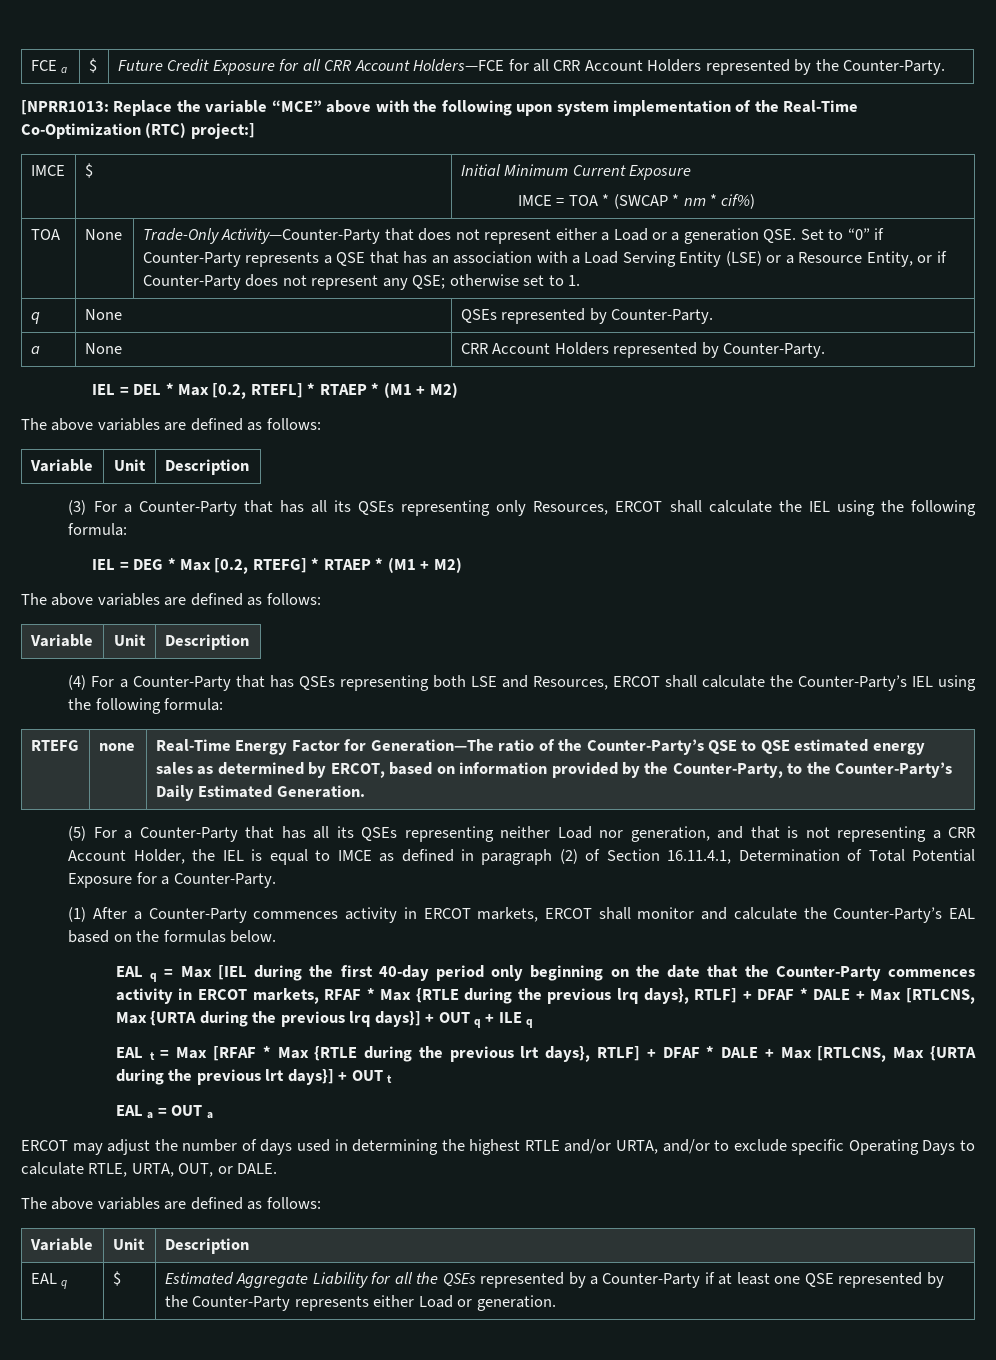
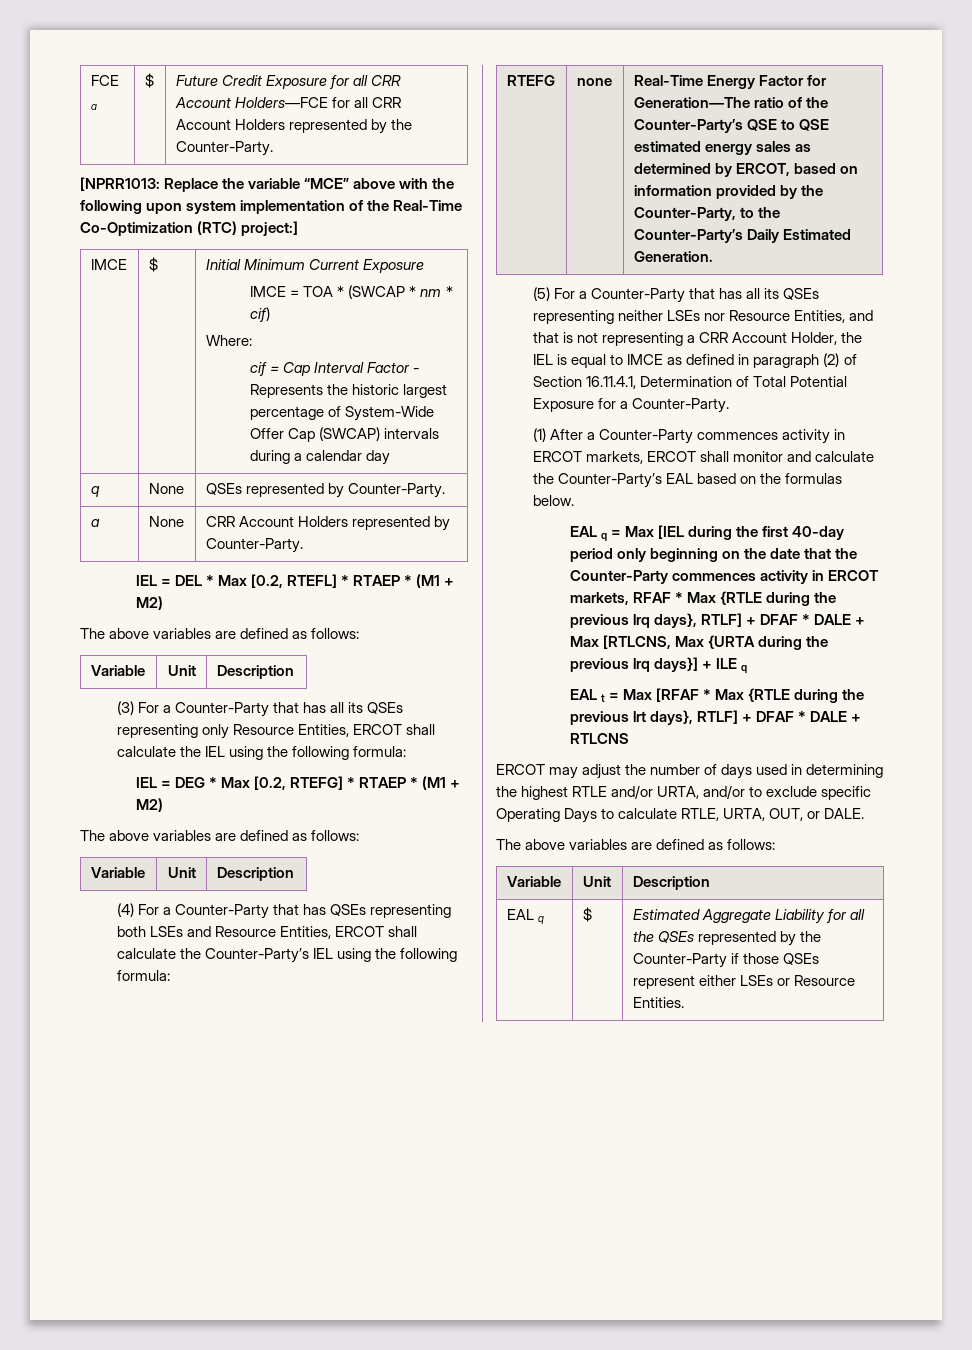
  IMCE | $ | Initial Minimum Current Exposure
- IMCE = TOA * (SWCAP * nm * cif%)
- TOA | None | Trade-Only Activity—Counter-Party that does not represent either a Load or a generation QSE. Set to “0” if Counter-Party represents a QSE that has an association with a Load Serving Entity (LSE) or a Resource Entity, or if Counter-Party does not represent any QSE; otherwise set to 1.
+ IMCE = TOA * (SWCAP * nm * cif)
+ Where:
+ cif = Cap Interval Factor - Represents the historic largest percentage of System-Wide Offer Cap (SWCAP) intervals during a calendar day
- (3) For a Counter-Party that has all its QSEs representing only Resources, ERCOT shall calculate the IEL using the following formula:
+ (3) For a Counter-Party that has all its QSEs representing only Resource Entities, ERCOT shall calculate the IEL using the following formula:
- (4) For a Counter-Party that has QSEs representing both LSE and Resources, ERCOT shall calculate the Counter-Party’s IEL using the following formula:
+ (4) For a Counter-Party that has QSEs representing both LSEs and Resource Entities, ERCOT shall calculate the Counter-Party’s IEL using the following formula:
- (5) For a Counter-Party that has all its QSEs representing neither Load nor generation, and that is not representing a CRR Account Holder, the IEL is equal to IMCE as defined in paragraph (2) of Section 16.11.4.1, Determination of Total Potential Exposure for a Counter-Party.
+ (5) For a Counter-Party that has all its QSEs representing neither LSEs nor Resource Entities, and that is not representing a CRR Account Holder, the IEL is equal to IMCE as defined in paragraph (2) of Section 16.11.4.1, Determination of Total Potential Exposure for a Counter-Party.
- EAL q = Max [IEL during the first 40-day period only beginning on the date that the Counter-Party commences activity in ERCOT markets, RFAF * Max {RTLE during the previous lrq days}, RTLF] + DFAF * DALE + Max [RTLCNS, Max {URTA during the previous lrq days}] + OUT q + ILE q
+ EAL q = Max [IEL during the first 40-day period only beginning on the date that the Counter-Party commences activity in ERCOT markets, RFAF * Max {RTLE during the previous lrq days}, RTLF] + DFAF * DALE + Max [RTLCNS, Max {URTA during the previous lrq days}] + ILE q
- EAL t = Max [RFAF * Max {RTLE during the previous lrt days}, RTLF] + DFAF * DALE + Max [RTLCNS, Max {URTA during the previous lrt days}] + OUT t
- EAL a = OUT a
+ EAL t = Max [RFAF * Max {RTLE during the previous lrt days}, RTLF] + DFAF * DALE + RTLCNS
- EAL q | $ | Estimated Aggregate Liability for all the QSEs represented by a Counter-Party if at least one QSE represented by the Counter-Party represents either Load or generation.
+ EAL q | $ | Estimated Aggregate Liability for all the QSEs represented by the Counter-Party if those QSEs represent either LSEs or Resource Entities.

